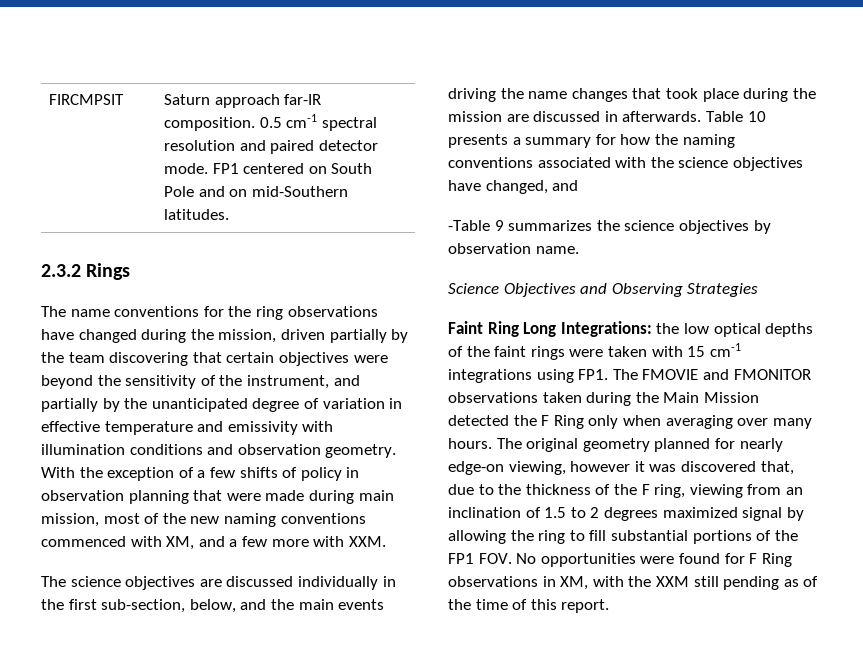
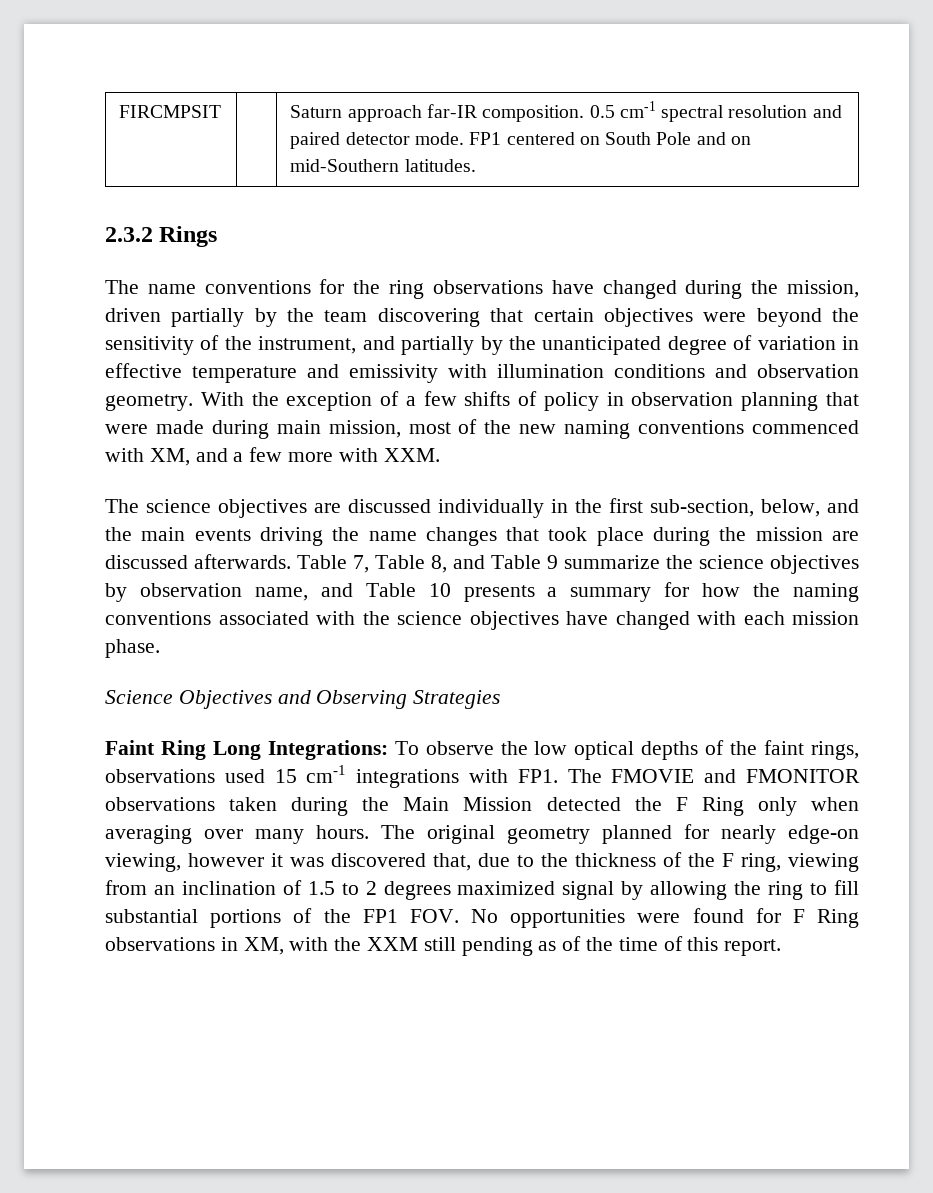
- The science objectives are discussed individually in the first sub-section, below, and the main events driving the name changes that took place during the mission are discussed in afterwards.
+ The science objectives are discussed individually in the first sub-section, below, and the main events driving the name changes that took place during the mission are discussed afterwards.
- Table 10 presents a summary for how the naming conventions associated with the science objectives have changed, and
- -Table 9 summarizes the science objectives by observation name.
+ Table 7, Table 8, and Table 9 summarize the science objectives by observation name, and Table 10 presents a summary for how the naming conventions associated with the science objectives have changed with each mission phase.
- Faint Ring Long Integrations: the low optical depths of the faint rings were taken with 15 cm-1 integrations using FP1. The FMOVIE and FMONITOR observations taken during the Main Mission detected the F Ring only when averaging over many hours.
+ Faint Ring Long Integrations: To observe the low optical depths of the faint rings, observations used 15 cm-1 integrations with FP1. The FMOVIE and FMONITOR observations taken during the Main Mission detected the F Ring only when averaging over many hours.

